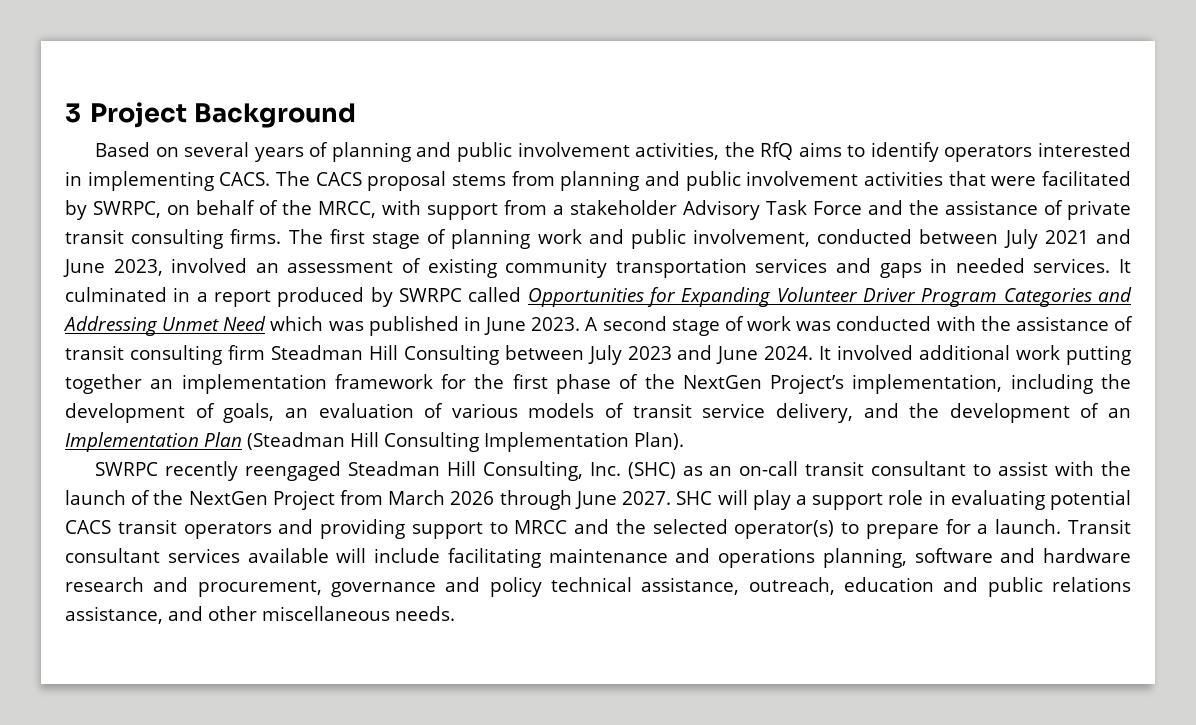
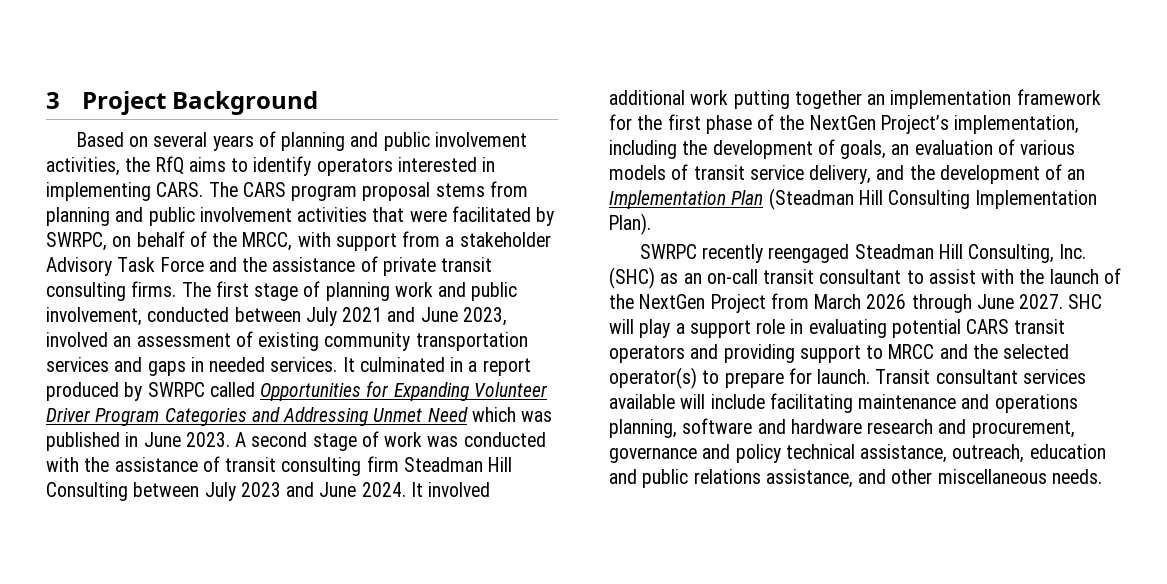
- Based on several years of planning and public involvement activities, the RfQ aims to identify operators interested in implementing CACS. The CACS proposal stems from planning and public involvement activities that were facilitated by SWRPC, on behalf of the MRCC, with support from a stakeholder Advisory Task Force and the assistance of private transit consulting firms.
+ Based on several years of planning and public involvement activities, the RfQ aims to identify operators interested in implementing CARS. The CARS program proposal stems from planning and public involvement activities that were facilitated by SWRPC, on behalf of the MRCC, with support from a stakeholder Advisory Task Force and the assistance of private transit consulting firms.
- SHC will play a support role in evaluating potential CACS transit operators and providing support to MRCC and the selected operator(s) to prepare for a launch.
+ SHC will play a support role in evaluating potential CARS transit operators and providing support to MRCC and the selected operator(s) to prepare for launch.

